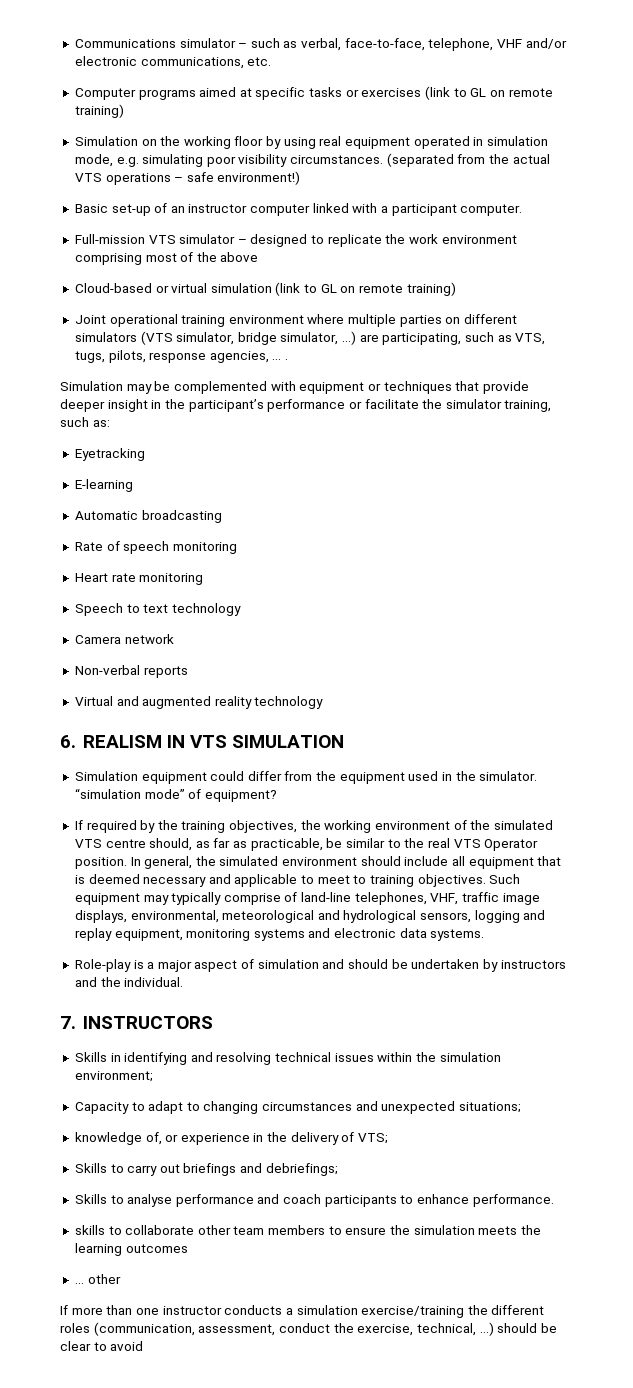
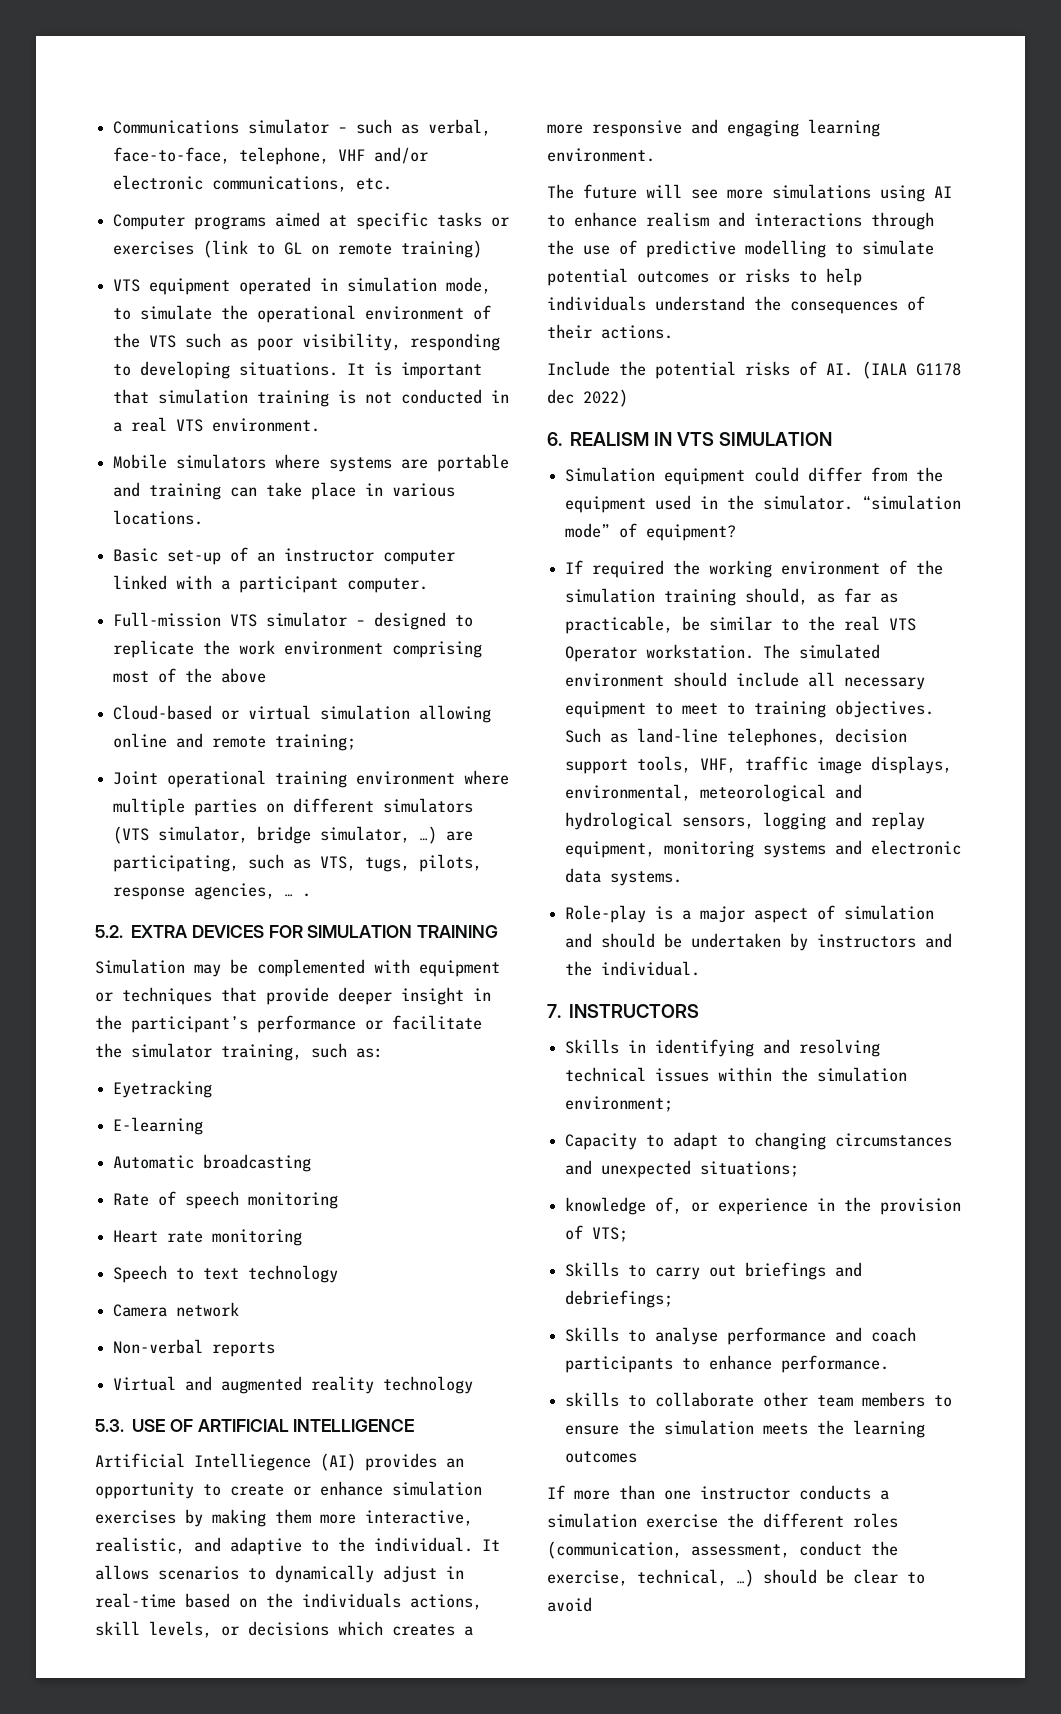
- Simulation on the working floor by using real equipment operated in simulation mode, e.g. simulating poor visibility circumstances. (separated from the actual VTS operations – safe environment!)
+ VTS equipment operated in simulation mode, to simulate the operational environment of the VTS such as poor visibility, responding to developing situations. It is important that simulation training is not conducted in a real VTS environment.
+ Mobile simulators where systems are portable and training can take place in various locations.
- Cloud-based or virtual simulation (link to GL on remote training)
+ Cloud-based or virtual simulation allowing online and remote training;
+ 5.2. EXTRA DEVICES FOR SIMULATION TRAINING
+ 5.3. USE OF ARTIFICIAL INTELLIGENCE
+ Artificial Intelliegence (AI) provides an opportunity to create or enhance simulation exercises by making them more interactive, realistic, and adaptive to the individual. It allows scenarios to dynamically adjust in real-time based on the individuals actions, skill levels, or decisions which creates a more responsive and engaging learning environment.
+ The future will see more simulations using AI to enhance realism and interactions through the use of predictive modelling to simulate potential outcomes or risks to help individuals understand the consequences of their actions.
+ Include the potential risks of AI. (IALA G1178 dec 2022)
- If required by the training objectives, the working environment of the simulated VTS centre should, as far as practicable, be similar to the real VTS Operator position. In general, the simulated environment should include all equipment that is deemed necessary and applicable to meet to training objectives.
+ If required the working environment of the simulation training should, as far as practicable, be similar to the real VTS Operator workstation. The simulated environment should include all necessary equipment to meet to training objectives.
- Such equipment may typically comprise of land-line telephones, VHF, traffic image displays, environmental, meteorological and hydrological sensors, logging and replay equipment, monitoring systems and electronic data systems.
+ Such as land-line telephones, decision support tools, VHF, traffic image displays, environmental, meteorological and hydrological sensors, logging and replay equipment, monitoring systems and electronic data systems.
- knowledge of, or experience in the delivery of VTS;
+ knowledge of, or experience in the provision of VTS;
- … other
- If more than one instructor conducts a simulation exercise/training the different roles (communication, assessment, conduct the exercise, technical, …) should be clear to avoid
+ If more than one instructor conducts a simulation exercise the different roles (communication, assessment, conduct the exercise, technical, …) should be clear to avoid

